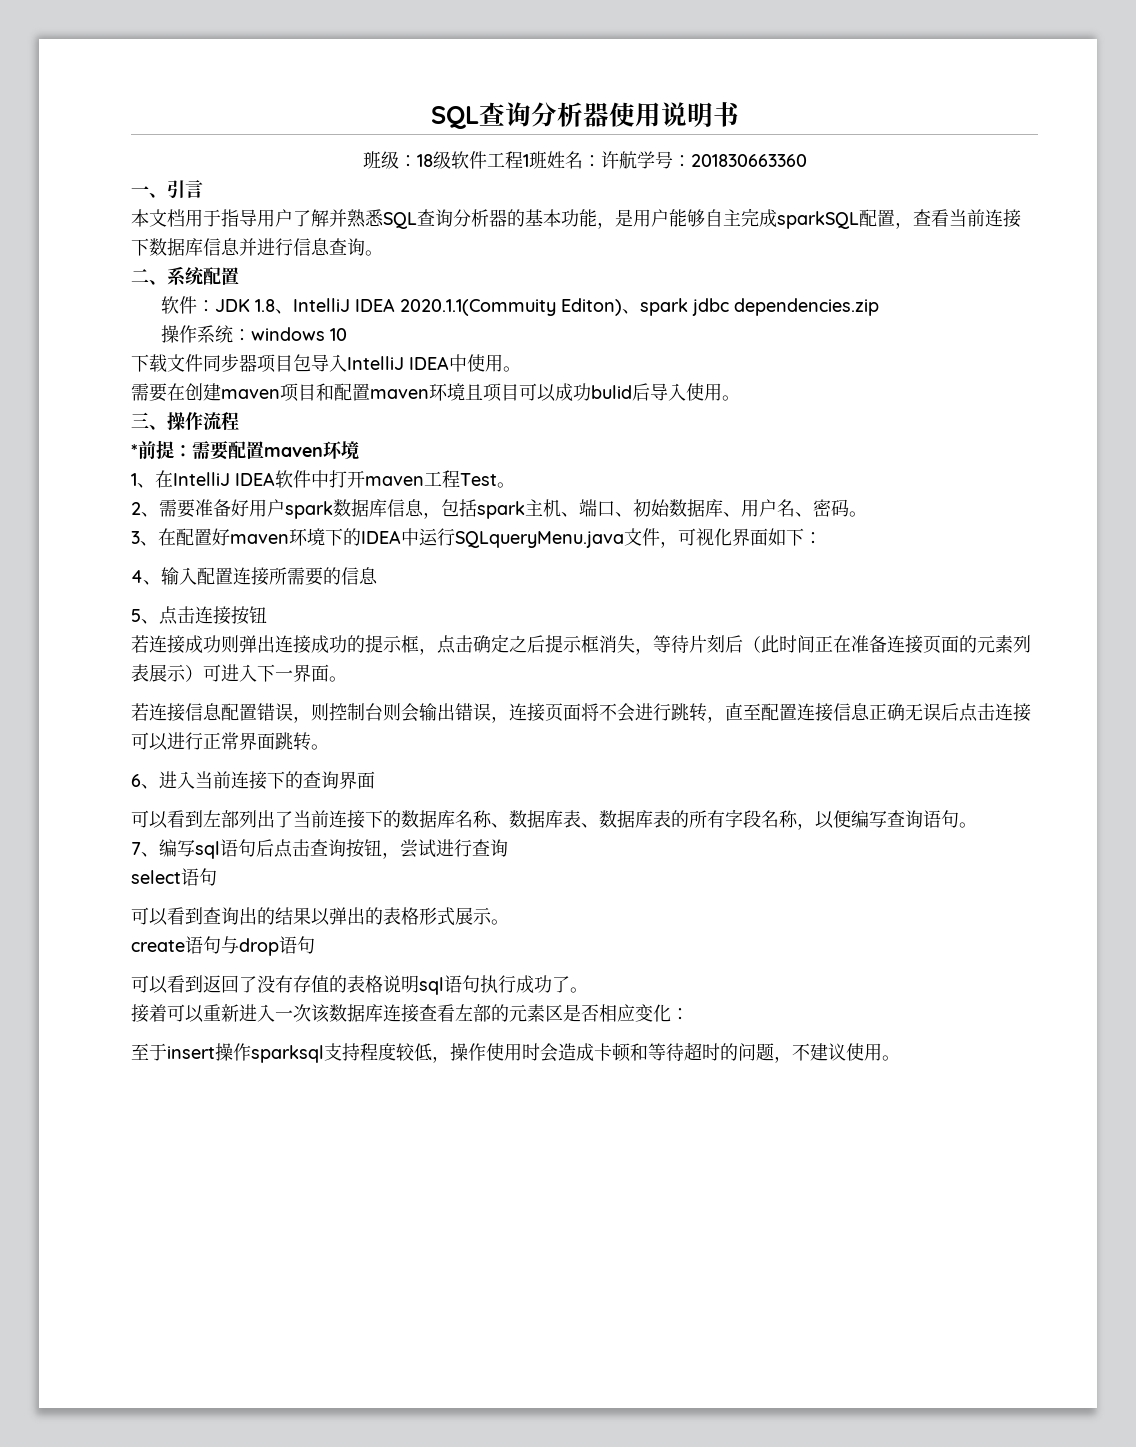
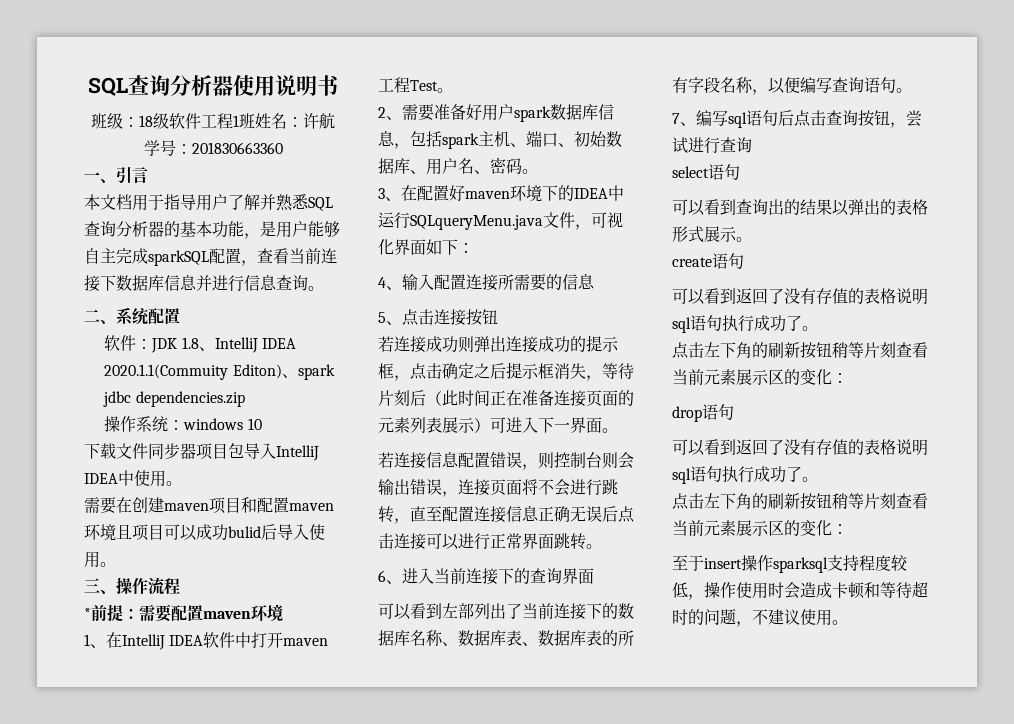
- create语句与drop语句
+ create语句
  可以看到返回了没有存值的表格说明sql语句执行成功了。
- 接着可以重新进入一次该数据库连接查看左部的元素区是否相应变化：
+ 点击左下角的刷新按钮稍等片刻查看当前元素展示区的变化：
+ drop语句
+ 可以看到返回了没有存值的表格说明sql语句执行成功了。
+ 点击左下角的刷新按钮稍等片刻查看当前元素展示区的变化：

